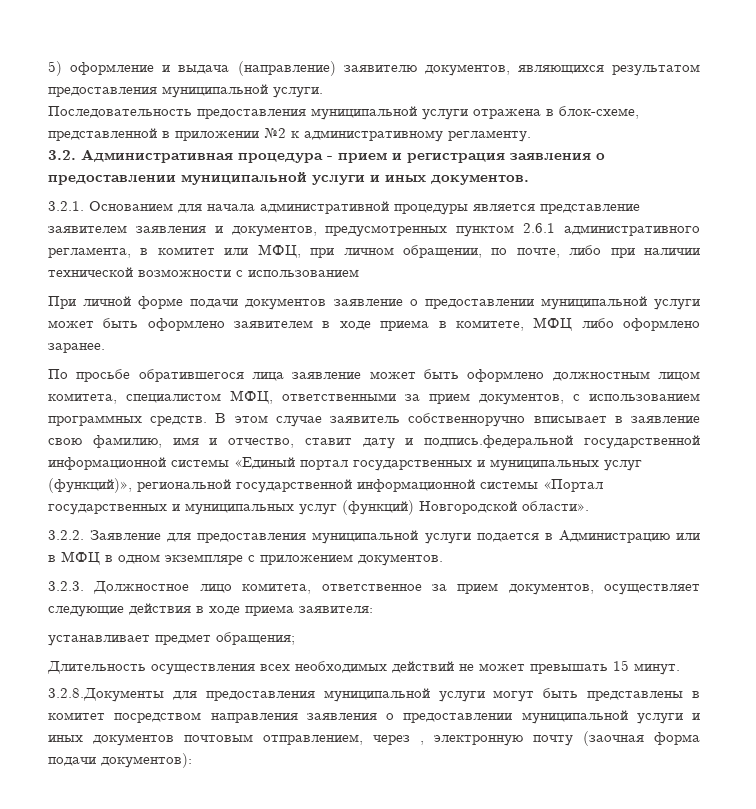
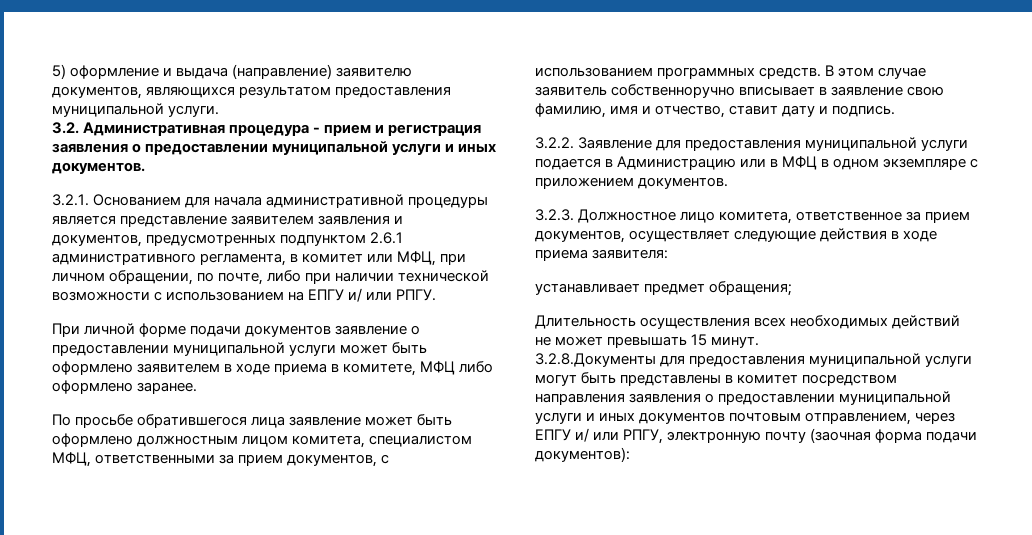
- Последовательность предоставления муниципальной услуги отражена в блок-схеме, представленной в приложении №2 к административному регламенту.
- 3.2.1. Основанием для начала административной процедуры является представление заявителем заявления и документов, предусмотренных пунктом 2.6.1 административного регламента, в комитет или МФЦ, при личном обращении, по почте, либо при наличии технической возможности с использованием
+ 3.2.1. Основанием для начала административной процедуры является представление заявителем заявления и документов, предусмотренных подпунктом 2.6.1 административного регламента, в комитет или МФЦ, при личном обращении, по почте, либо при наличии технической возможности с использованием на ЕПГУ и/ или РПГУ.
- В этом случае заявитель собственноручно вписывает в заявление свою фамилию, имя и отчество, ставит дату и подпись.федеральной государственной информационной системы «Единый портал государственных и муниципальных услуг (функций)», региональной государственной информационной системы «Портал государственных и муниципальных услуг (функций) Новгородской области».
+ В этом случае заявитель собственноручно вписывает в заявление свою фамилию, имя и отчество, ставит дату и подпись.
- 3.2.8.Документы для предоставления муниципальной услуги могут быть представлены в комитет посредством направления заявления о предоставлении муниципальной услуги и иных документов почтовым отправлением, через , электронную почту (заочная форма подачи документов):
+ 3.2.8.Документы для предоставления муниципальной услуги могут быть представлены в комитет посредством направления заявления о предоставлении муниципальной услуги и иных документов почтовым отправлением, через ЕПГУ и/ или РПГУ, электронную почту (заочная форма подачи документов):

